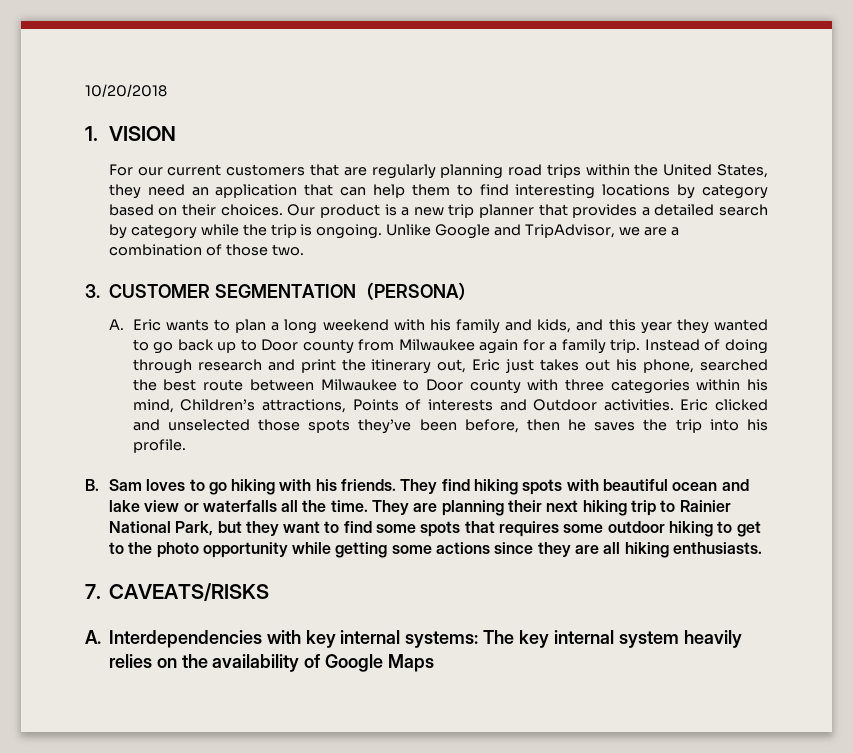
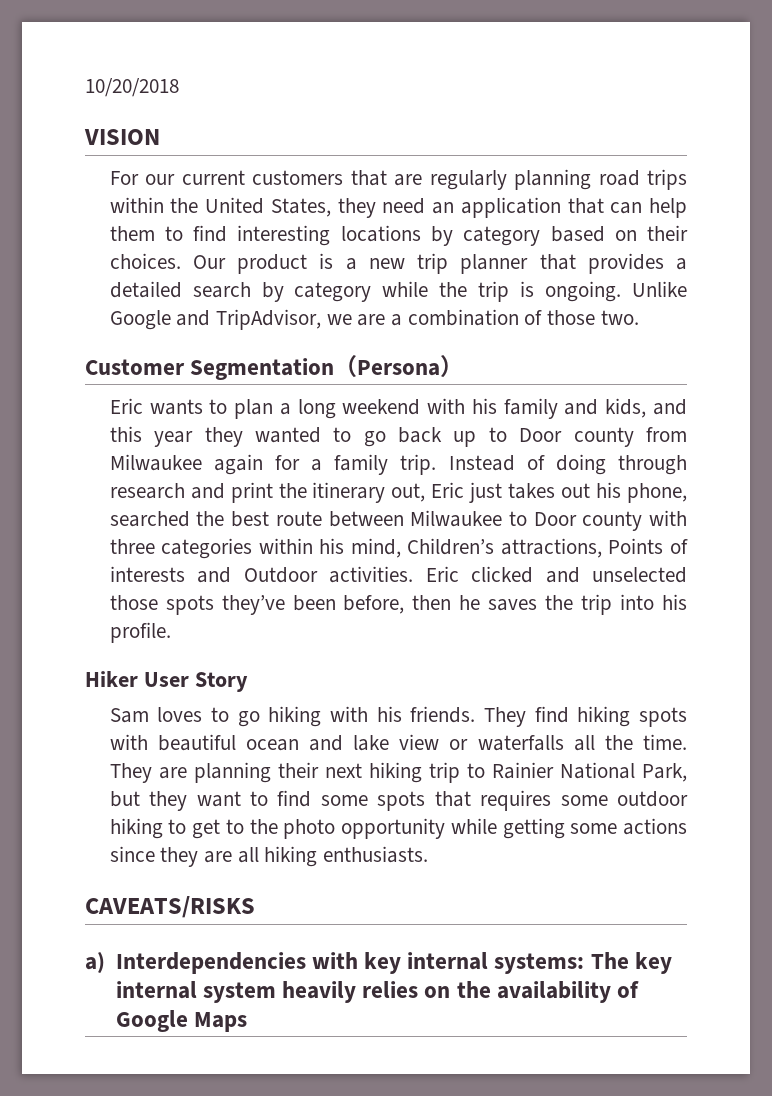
- 1. VISION
+ VISION
- 3. CUSTOMER SEGMENTATION（PERSONA）
+ Customer Segmentation（Persona）
- A. Eric wants to plan a long weekend with his family and kids, and this year they wanted to go back up to Door county from Milwaukee again for a family trip.
+ Eric wants to plan a long weekend with his family and kids, and this year they wanted to go back up to Door county from Milwaukee again for a family trip.
- B. Sam loves to go hiking with his friends.
+ Hiker User Story
+ Sam loves to go hiking with his friends.
- 7. CAVEATS/RISKS
+ CAVEATS/RISKS
- A. Interdependencies with key internal systems: The key internal system heavily relies on the availability of Google Maps
+ a) Interdependencies with key internal systems: The key internal system heavily relies on the availability of Google Maps

